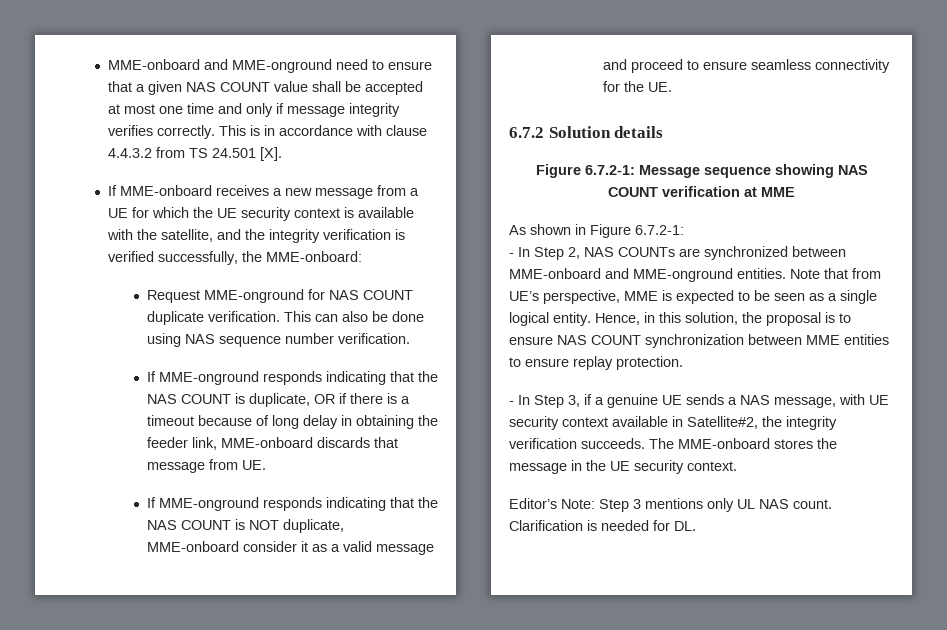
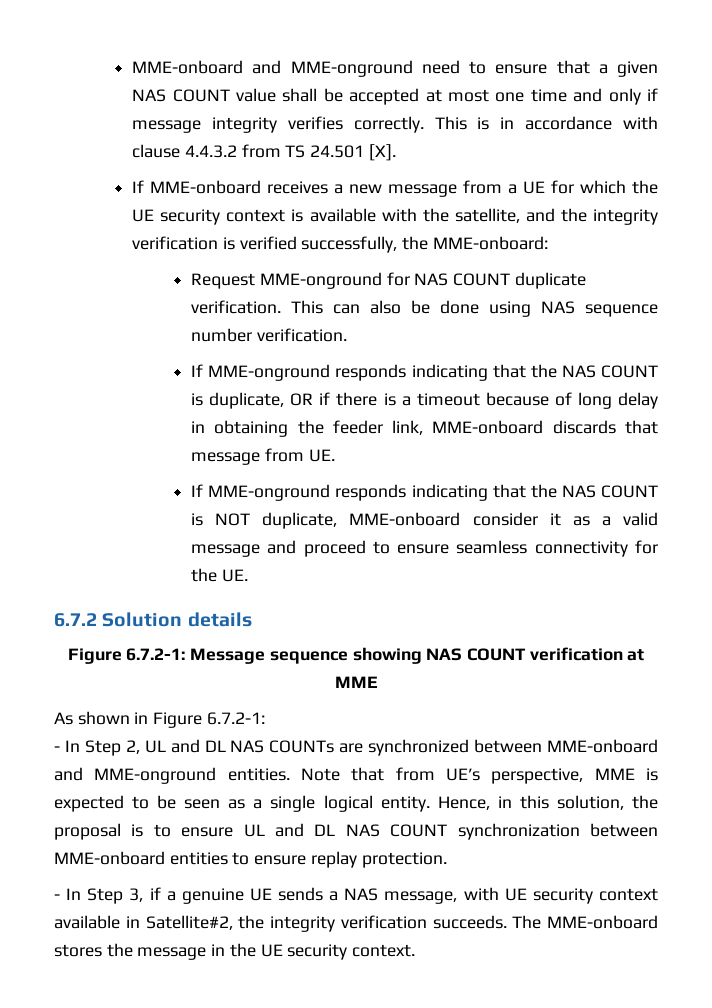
- - In Step 2, NAS COUNTs are synchronized between MME-onboard and MME-onground entities.
+ - In Step 2, UL and DL NAS COUNTs are synchronized between MME-onboard and MME-onground entities.
- Hence, in this solution, the proposal is to ensure NAS COUNT synchronization between MME entities to ensure replay protection.
+ Hence, in this solution, the proposal is to ensure UL and DL NAS COUNT synchronization between MME-onboard entities to ensure replay protection.
- Editor’s Note: Step 3 mentions only UL NAS count. Clarification is needed for DL.

